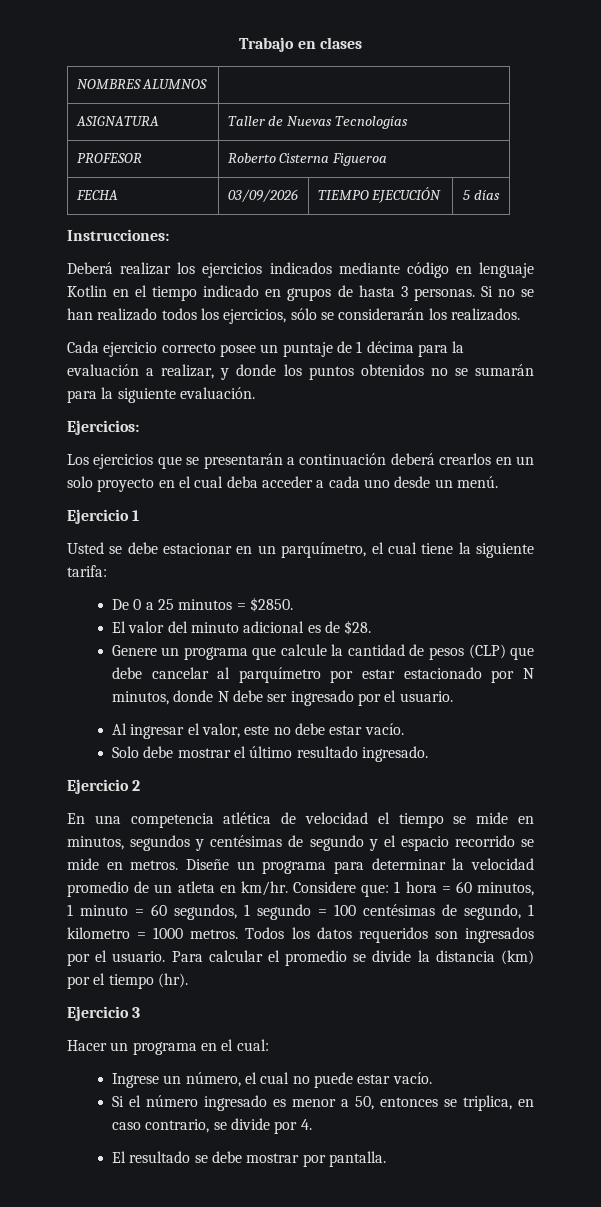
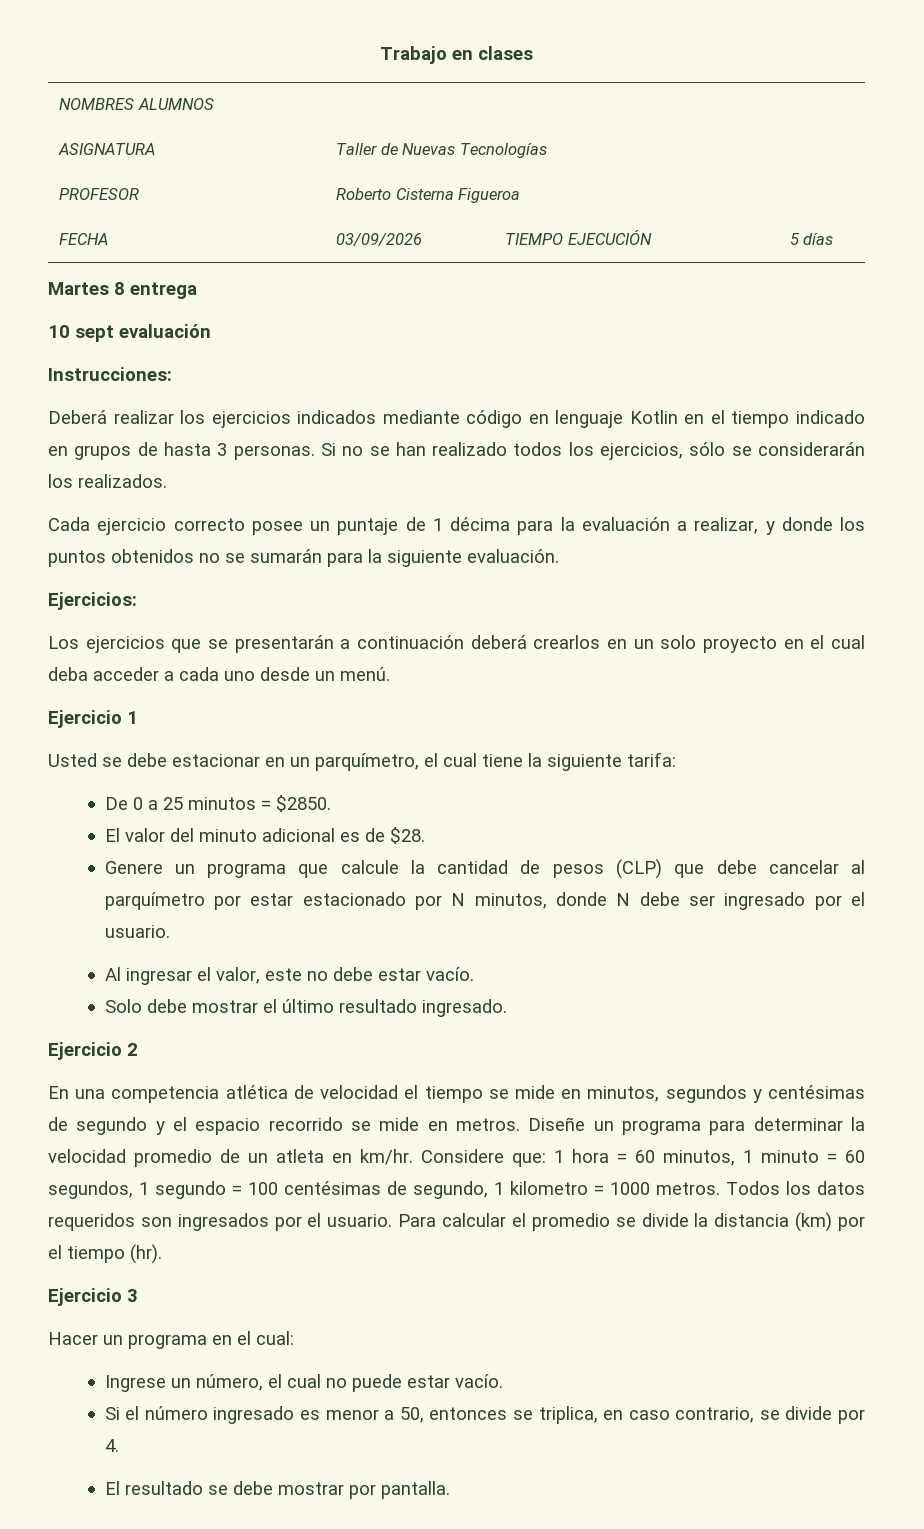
+ Martes 8 entrega
+ 10 sept evaluación

